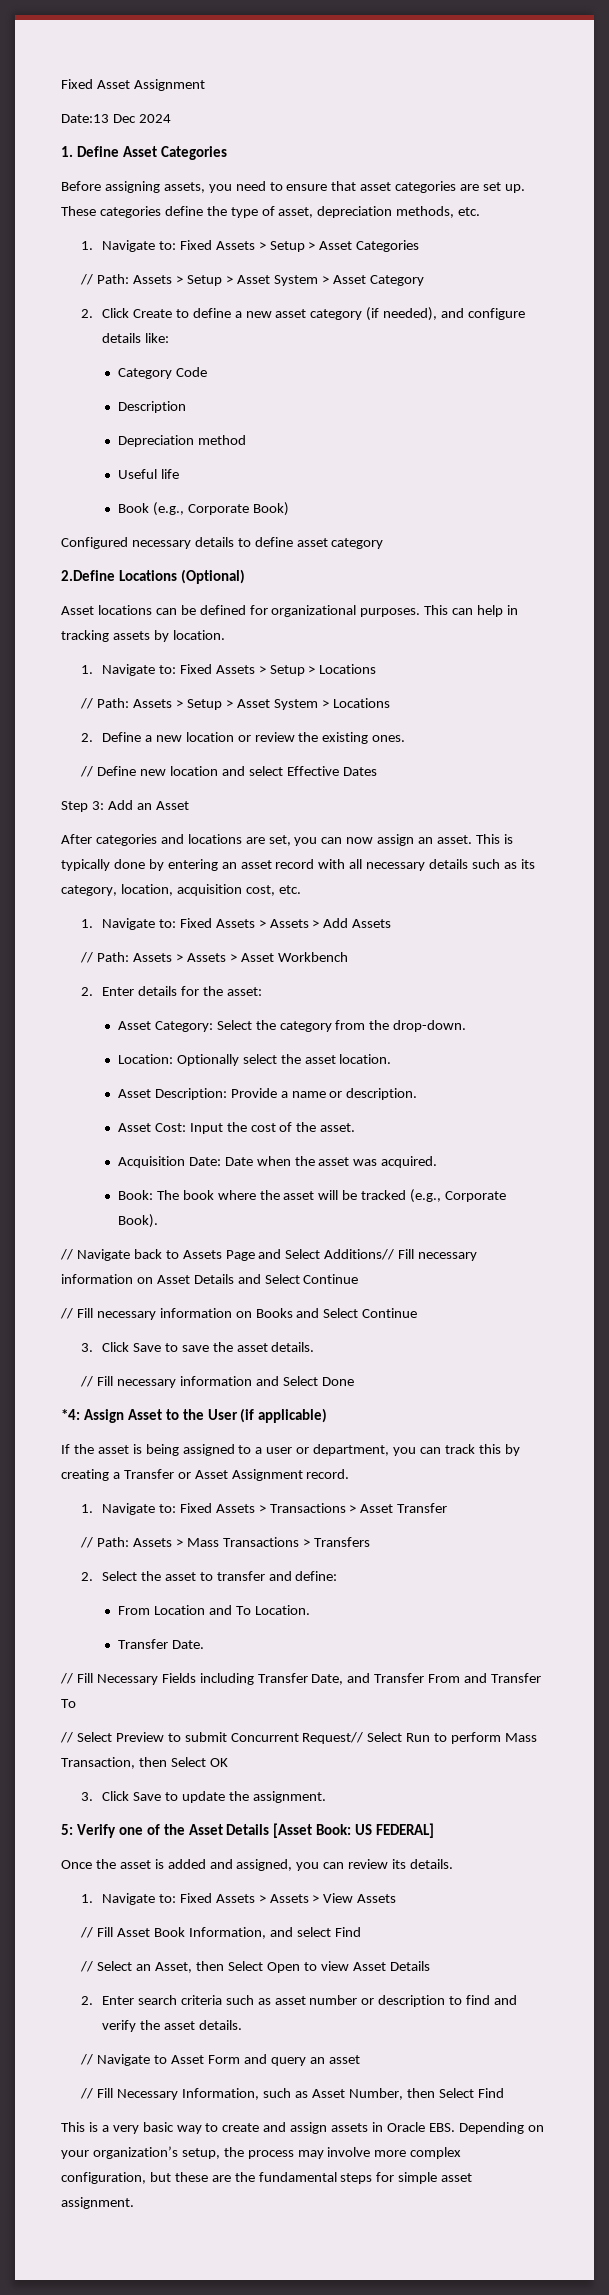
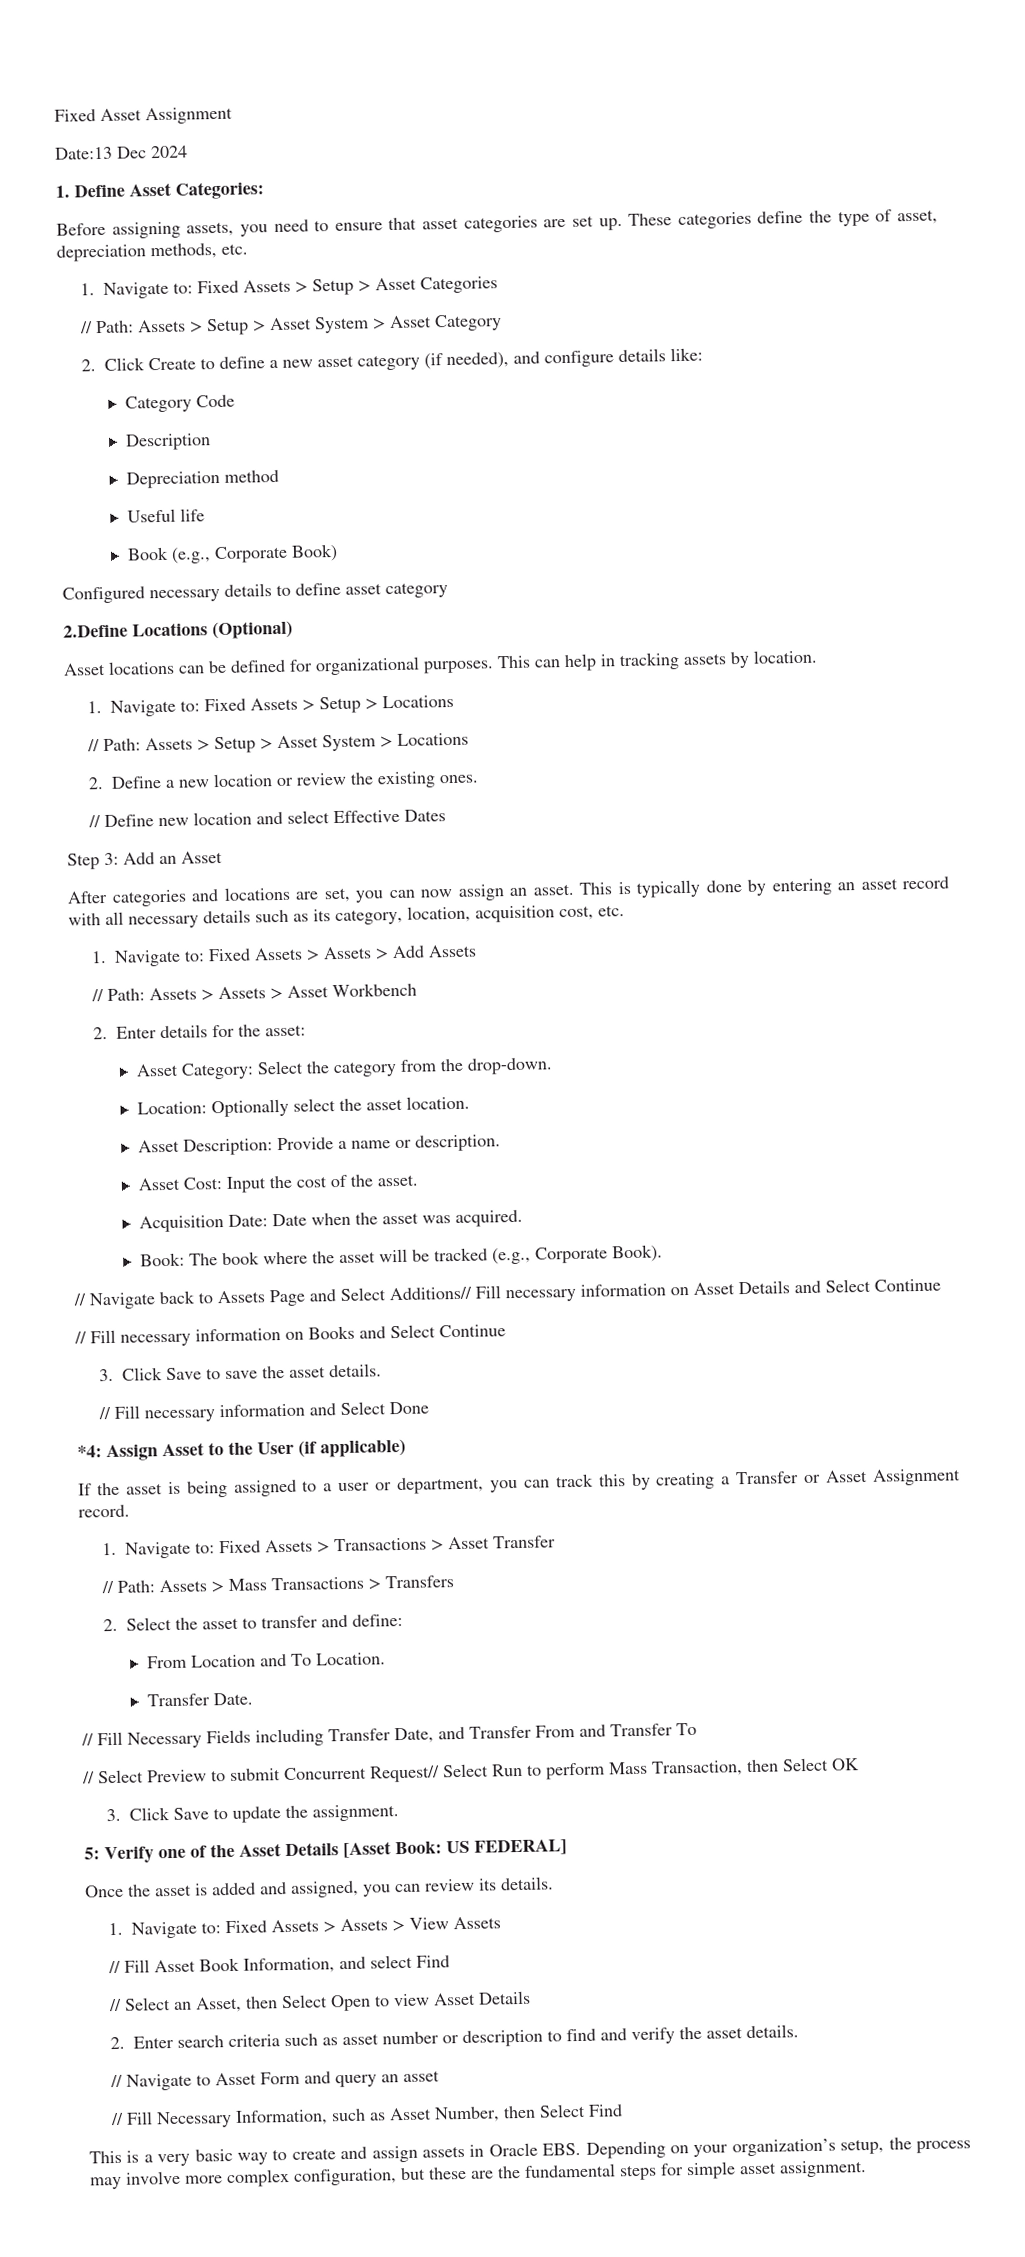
- 1. Define Asset Categories
+ 1. Define Asset Categories:

